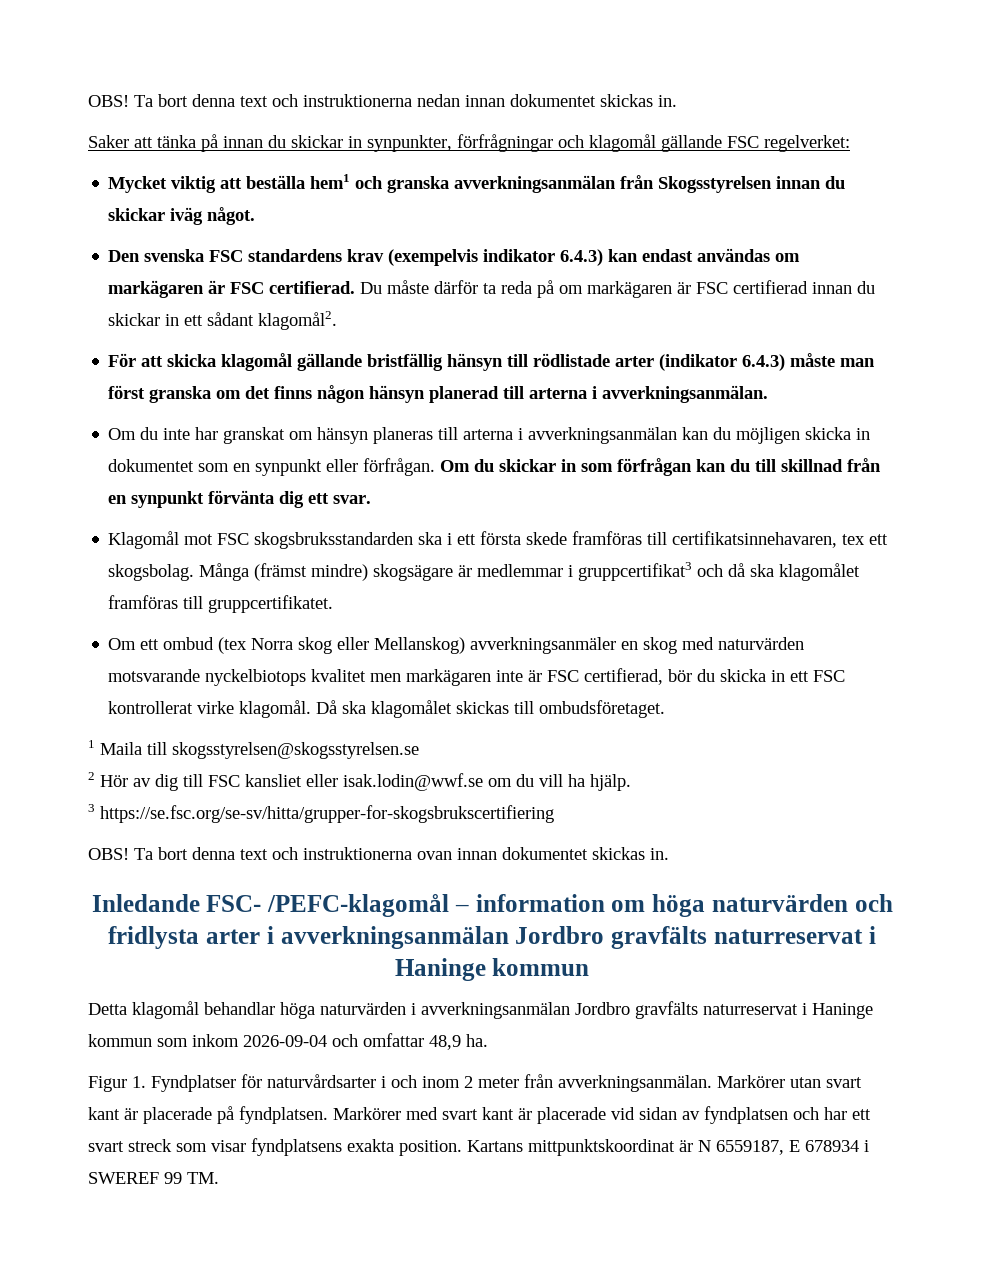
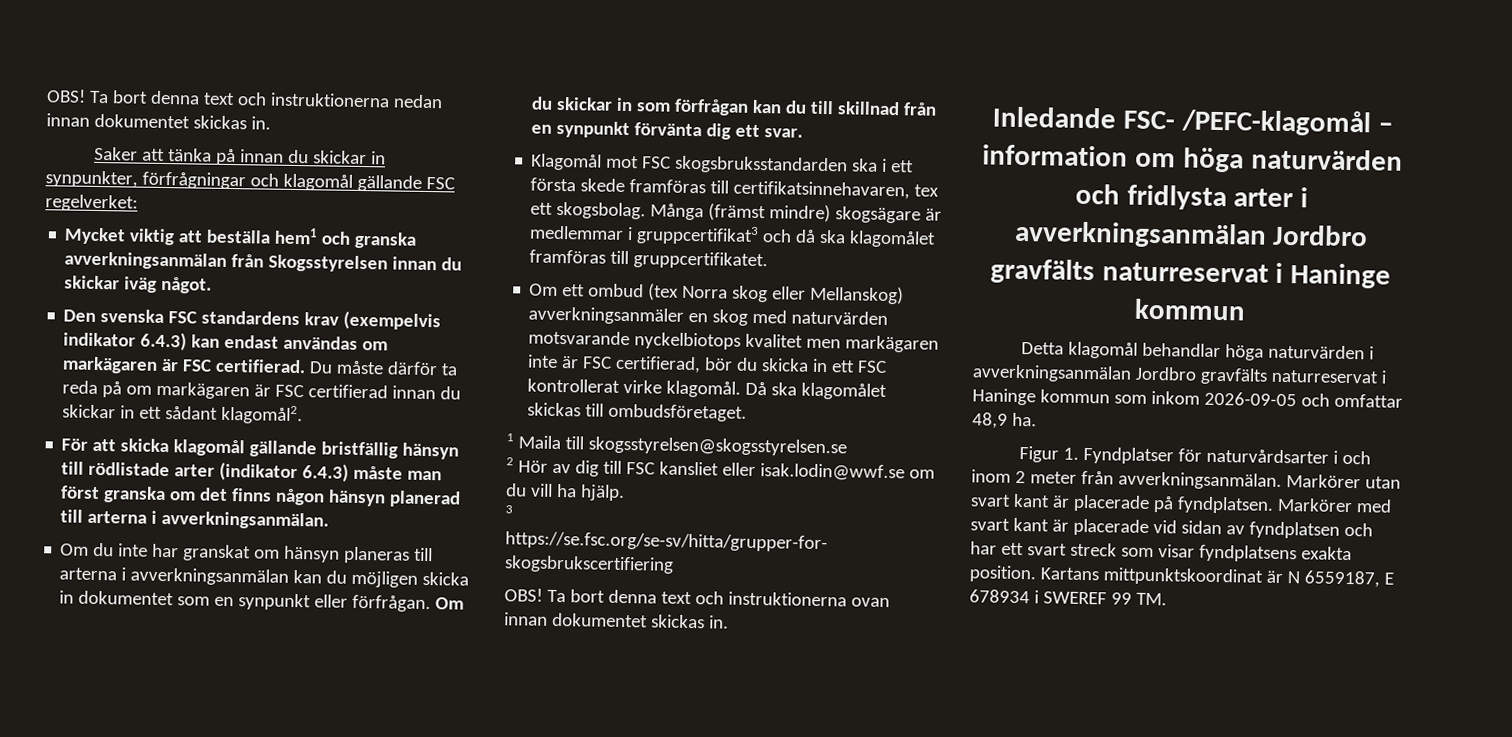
- Detta klagomål behandlar höga naturvärden i avverkningsanmälan Jordbro gravfälts naturreservat i Haninge kommun som inkom 2026-09-04 och omfattar 48,9 ha.
+ Detta klagomål behandlar höga naturvärden i avverkningsanmälan Jordbro gravfälts naturreservat i Haninge kommun som inkom 2026-09-05 och omfattar 48,9 ha.

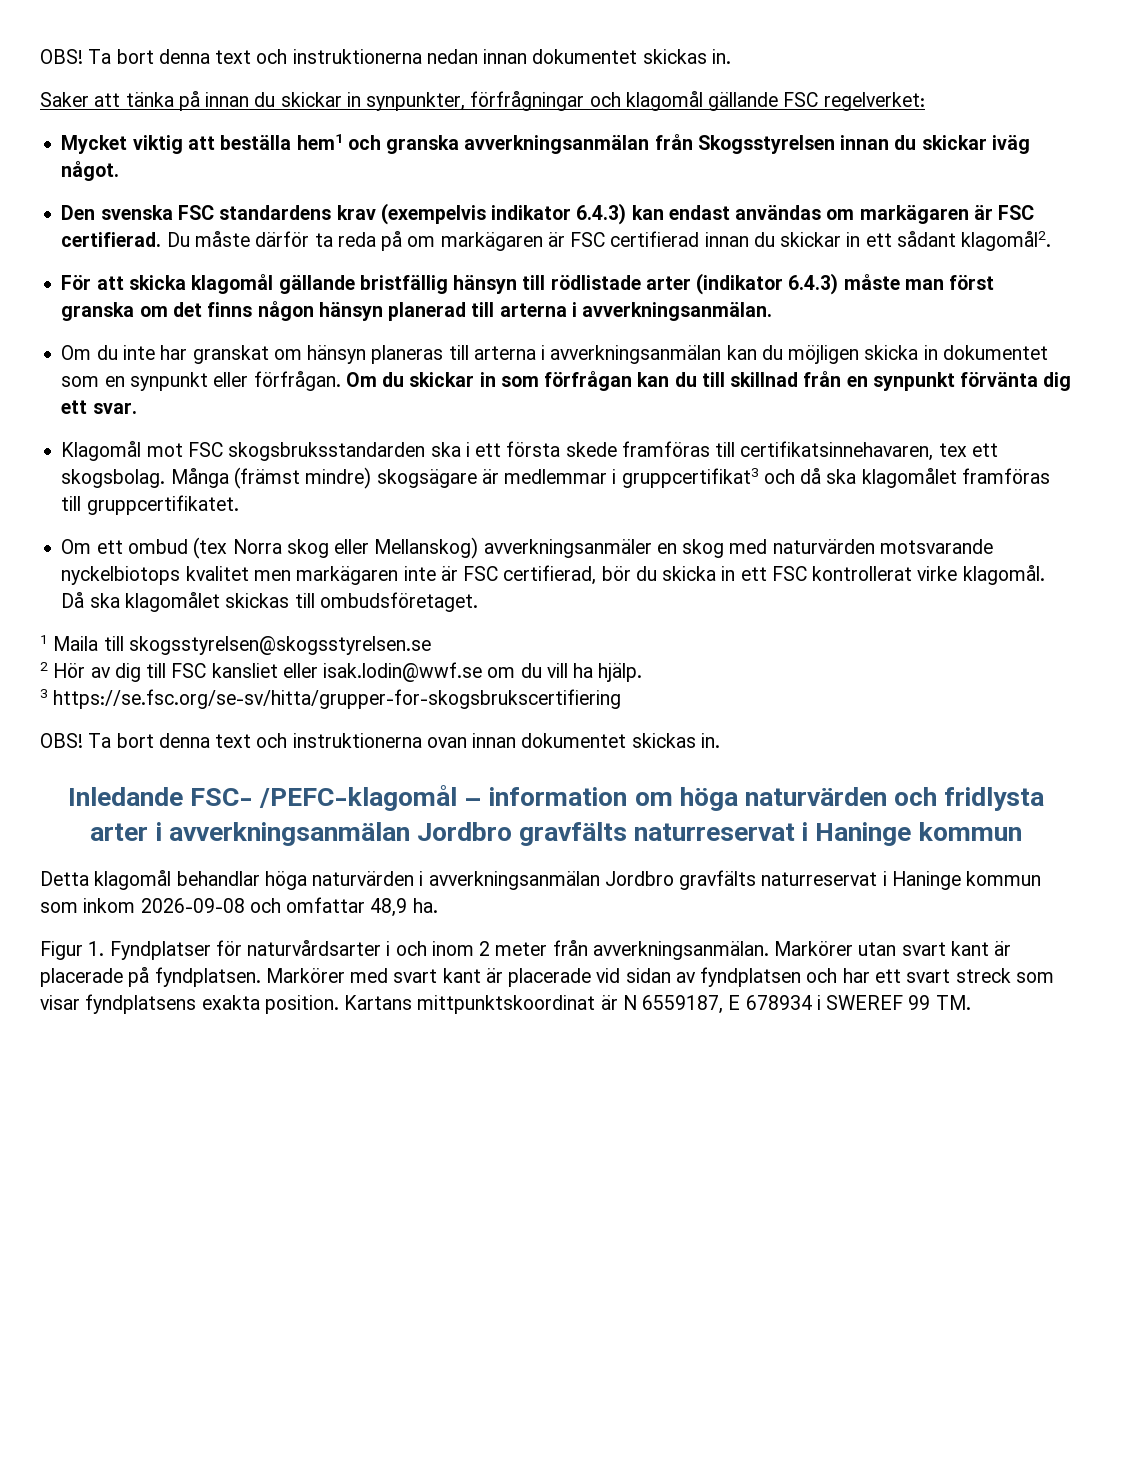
- Detta klagomål behandlar höga naturvärden i avverkningsanmälan Jordbro gravfälts naturreservat i Haninge kommun som inkom 2026-09-05 och omfattar 48,9 ha.
+ Detta klagomål behandlar höga naturvärden i avverkningsanmälan Jordbro gravfälts naturreservat i Haninge kommun som inkom 2026-09-08 och omfattar 48,9 ha.

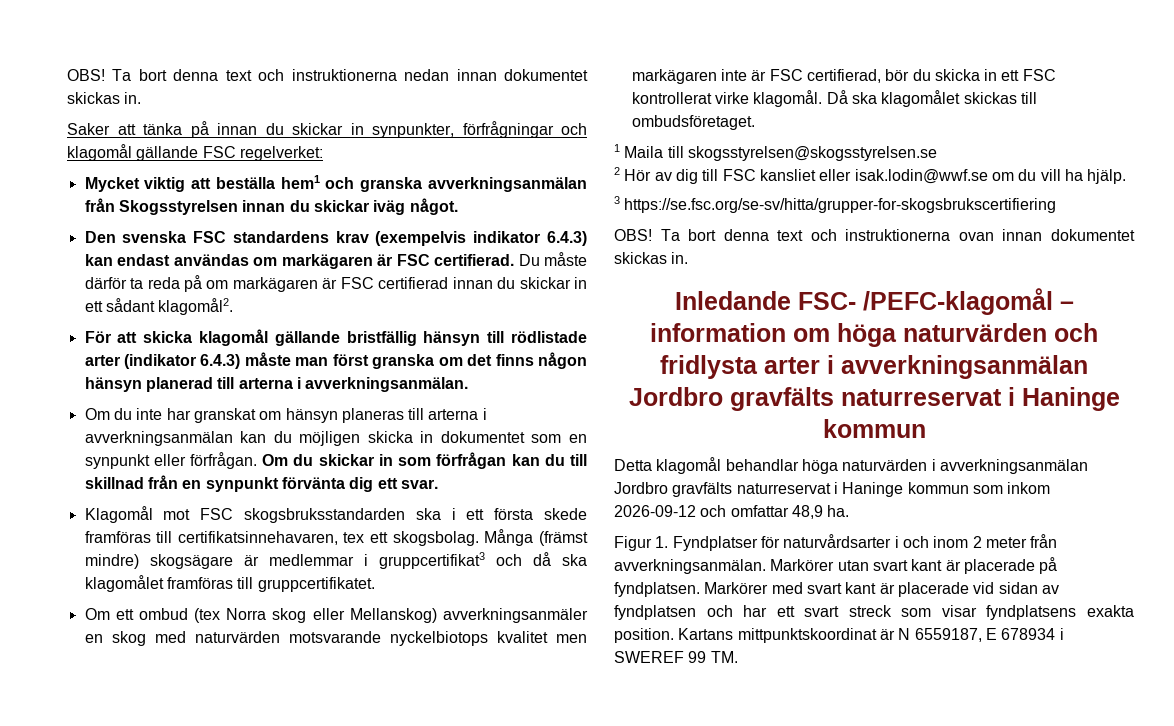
- Detta klagomål behandlar höga naturvärden i avverkningsanmälan Jordbro gravfälts naturreservat i Haninge kommun som inkom 2026-09-08 och omfattar 48,9 ha.
+ Detta klagomål behandlar höga naturvärden i avverkningsanmälan Jordbro gravfälts naturreservat i Haninge kommun som inkom 2026-09-12 och omfattar 48,9 ha.

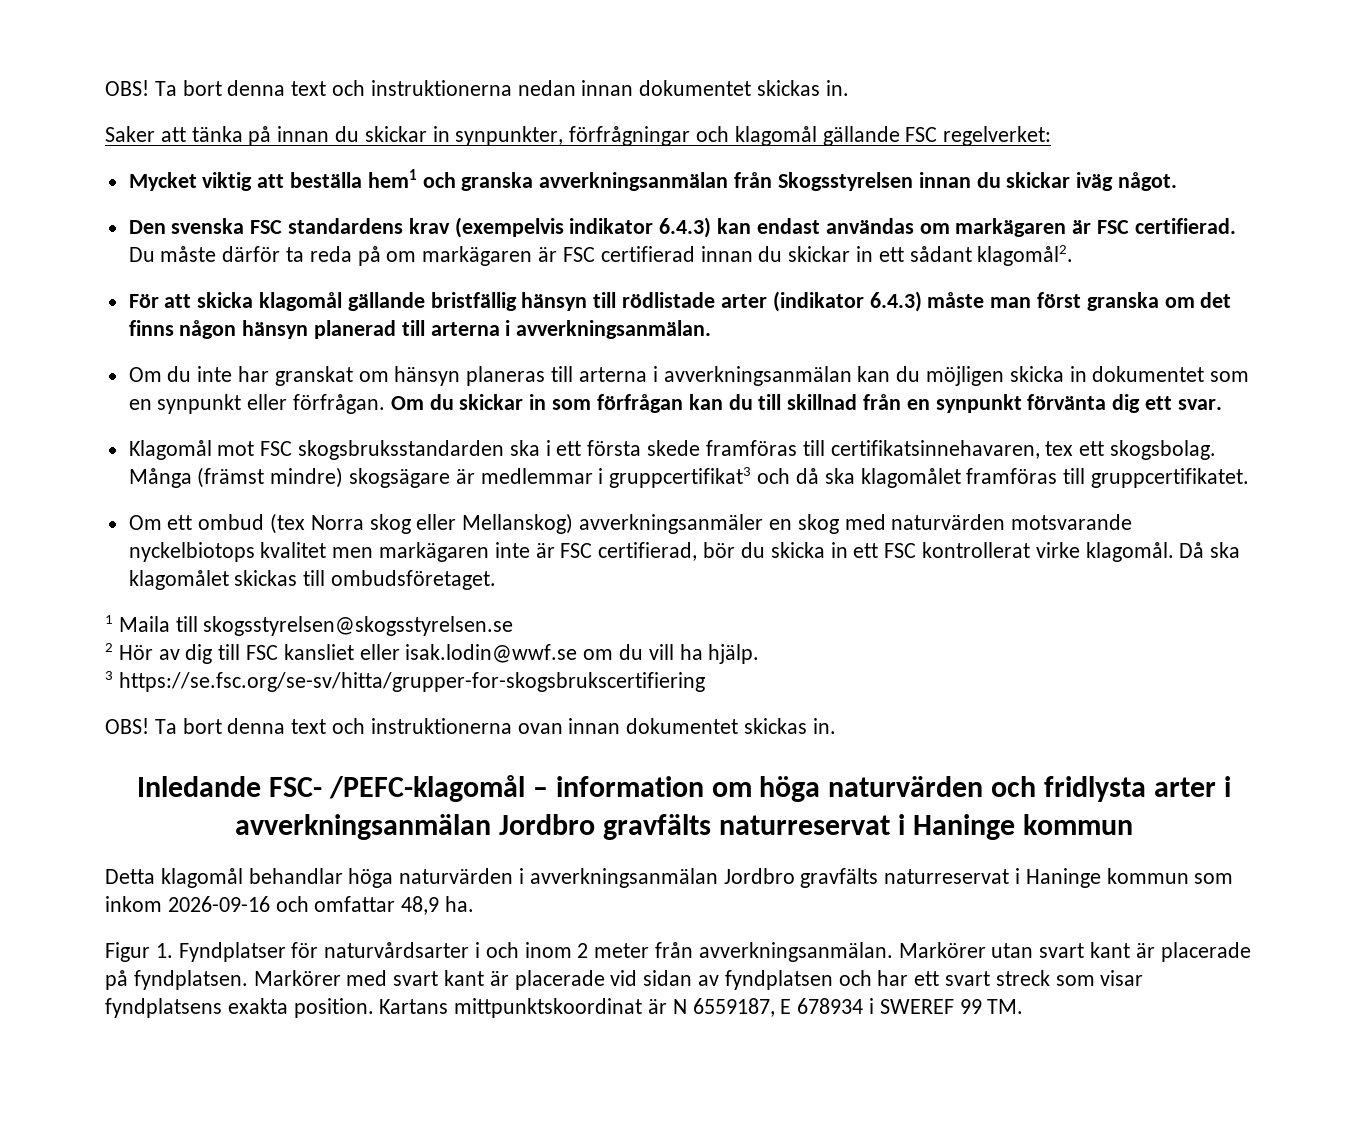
- Detta klagomål behandlar höga naturvärden i avverkningsanmälan Jordbro gravfälts naturreservat i Haninge kommun som inkom 2026-09-12 och omfattar 48,9 ha.
+ Detta klagomål behandlar höga naturvärden i avverkningsanmälan Jordbro gravfälts naturreservat i Haninge kommun som inkom 2026-09-16 och omfattar 48,9 ha.

